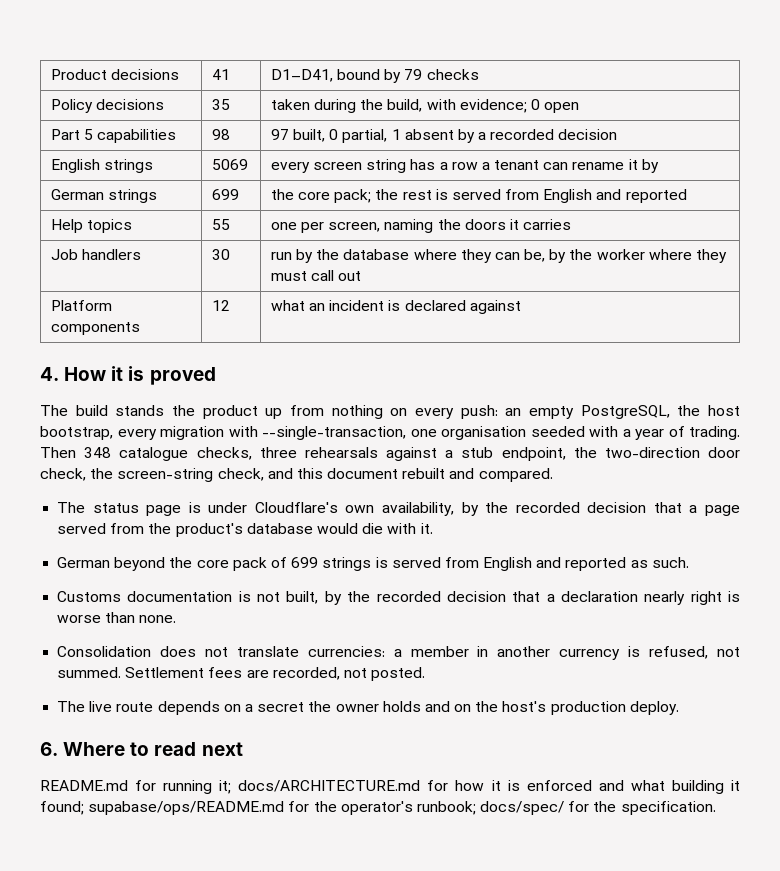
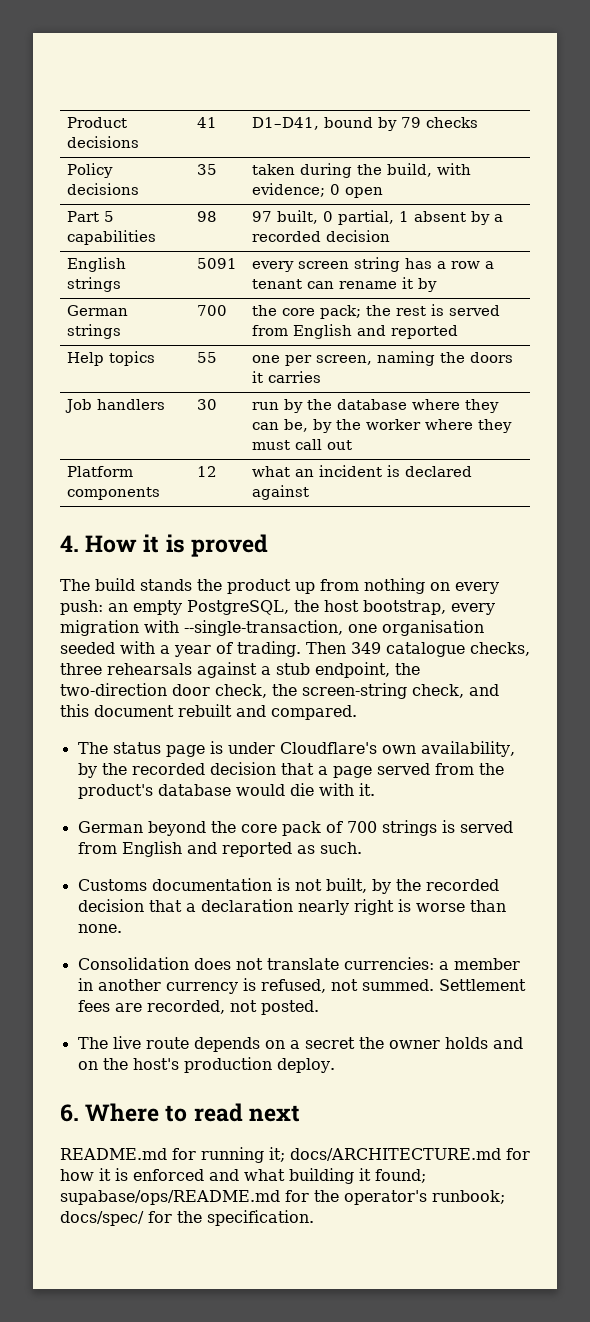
- English strings | 5069 | every screen string has a row a tenant can rename it by
+ English strings | 5091 | every screen string has a row a tenant can rename it by
- German strings | 699 | the core pack; the rest is served from English and reported
+ German strings | 700 | the core pack; the rest is served from English and reported
- Then 348 catalogue checks, three rehearsals against a stub endpoint, the two-direction door check, the screen-string check, and this document rebuilt and compared.
+ Then 349 catalogue checks, three rehearsals against a stub endpoint, the two-direction door check, the screen-string check, and this document rebuilt and compared.
- German beyond the core pack of 699 strings is served from English and reported as such.
+ German beyond the core pack of 700 strings is served from English and reported as such.

